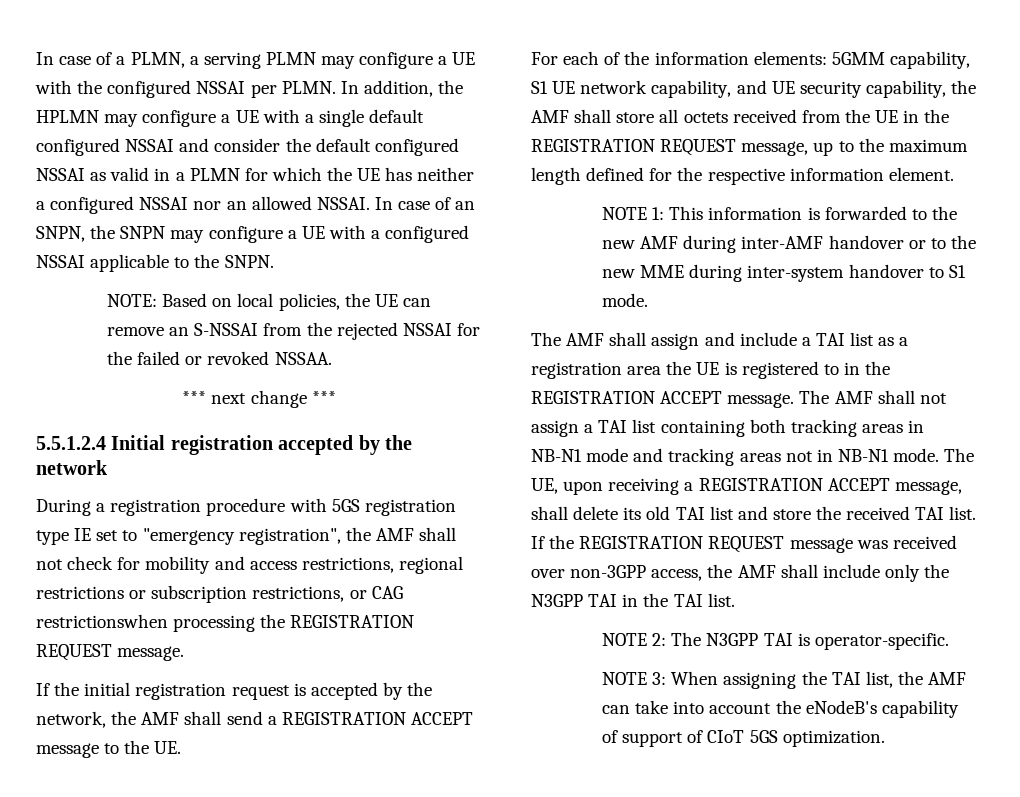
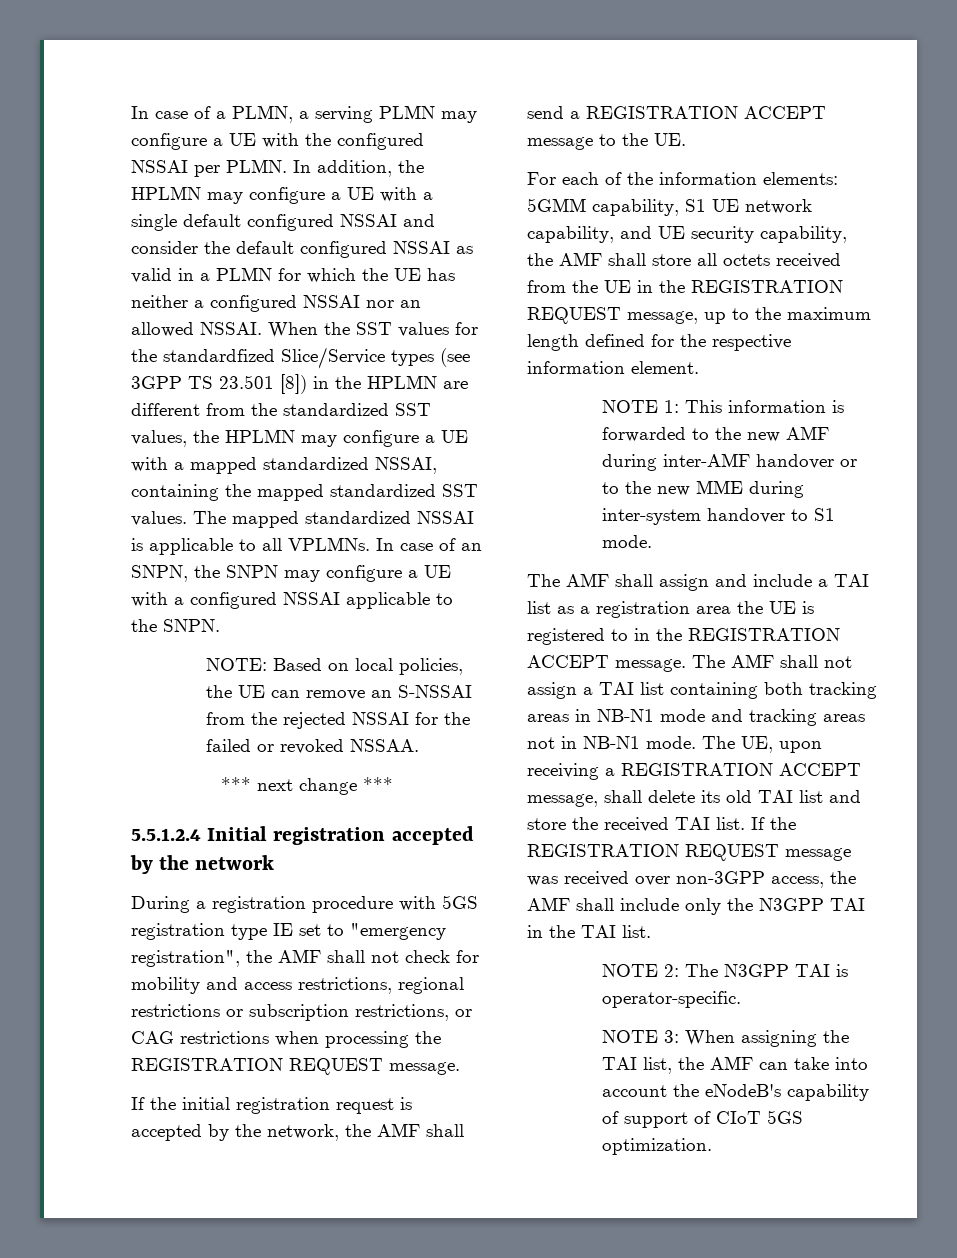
+ When the SST values for the standardfized Slice/Service types (see 3GPP TS 23.501 [8]) in the HPLMN are different from the standardized SST values, the HPLMN may configure a UE with a mapped standardized NSSAI, containing the mapped standardized SST values. The mapped standardized NSSAI is applicable to all VPLMNs.
- During a registration procedure with 5GS registration type IE set to "emergency registration", the AMF shall not check for mobility and access restrictions, regional restrictions or subscription restrictions, or CAG restrictionswhen processing the REGISTRATION REQUEST message.
+ During a registration procedure with 5GS registration type IE set to "emergency registration", the AMF shall not check for mobility and access restrictions, regional restrictions or subscription restrictions, or CAG restrictions when processing the REGISTRATION REQUEST message.

